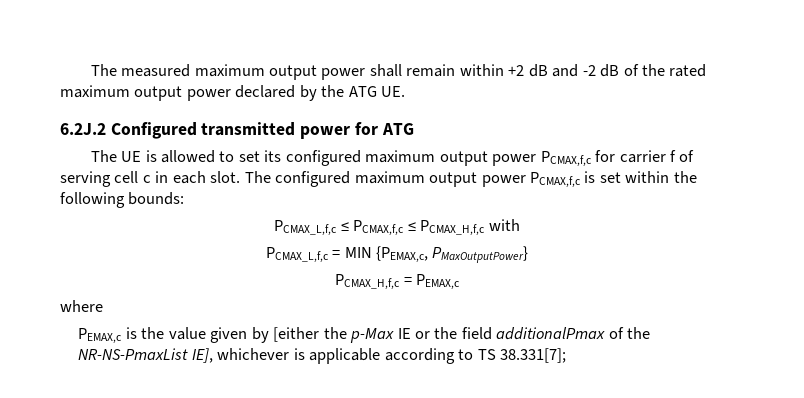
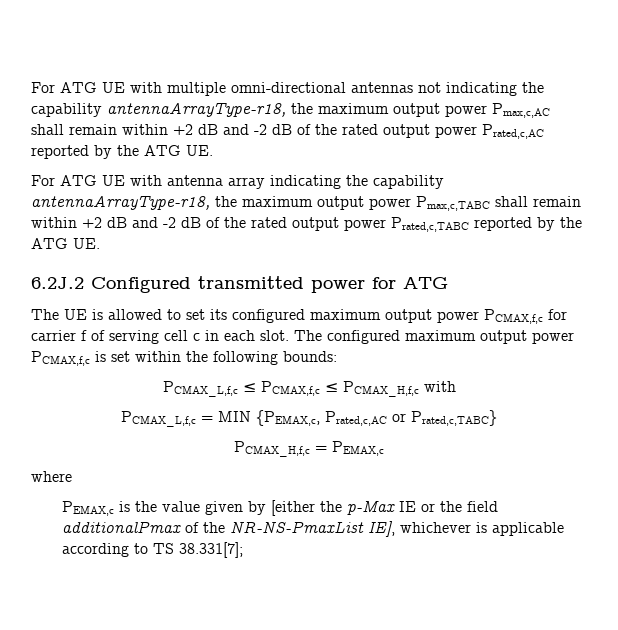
- The measured maximum output power shall remain within +2 dB and -2 dB of the rated maximum output power declared by the ATG UE.
+ For ATG UE with multiple omni-directional antennas not indicating the capability antennaArrayType-r18, the maximum output power Pmax,c,AC shall remain within +2 dB and -2 dB of the rated output power Prated,c,AC reported by the ATG UE.
+ For ATG UE with antenna array indicating the capability antennaArrayType-r18, the maximum output power Pmax,c,TABC shall remain within +2 dB and -2 dB of the rated output power Prated,c,TABC reported by the ATG UE.
- PCMAX_L,f,c = MIN {PEMAX,c, PMaxOutputPower}
+ PCMAX_L,f,c = MIN {PEMAX,c, Prated,c,AC or Prated,c,TABC}

